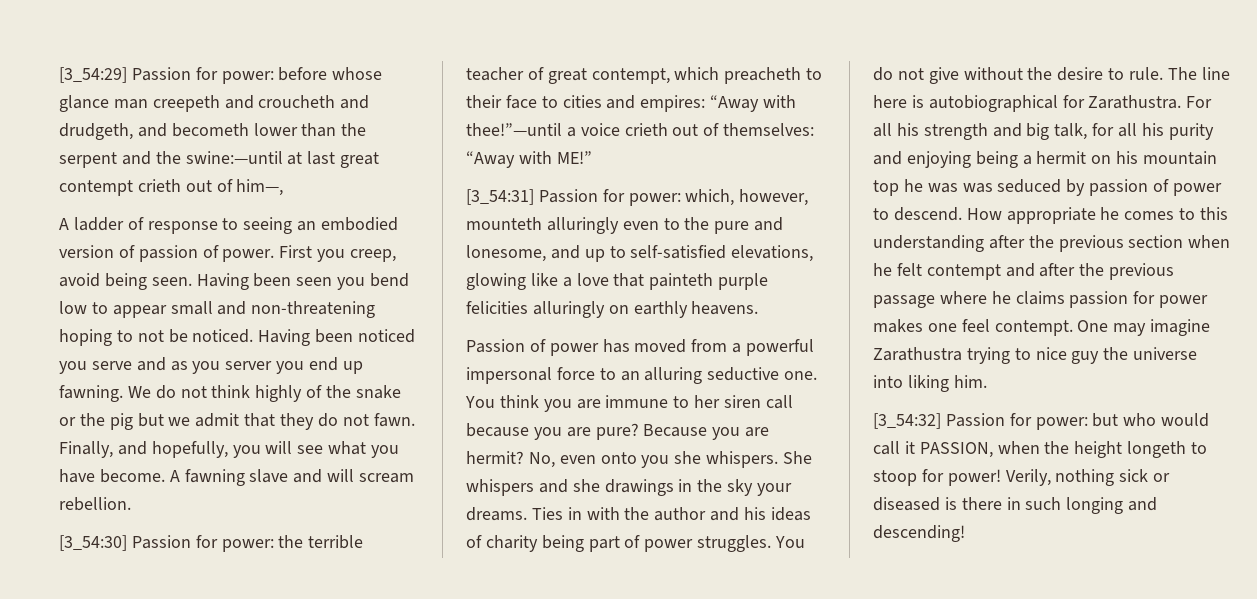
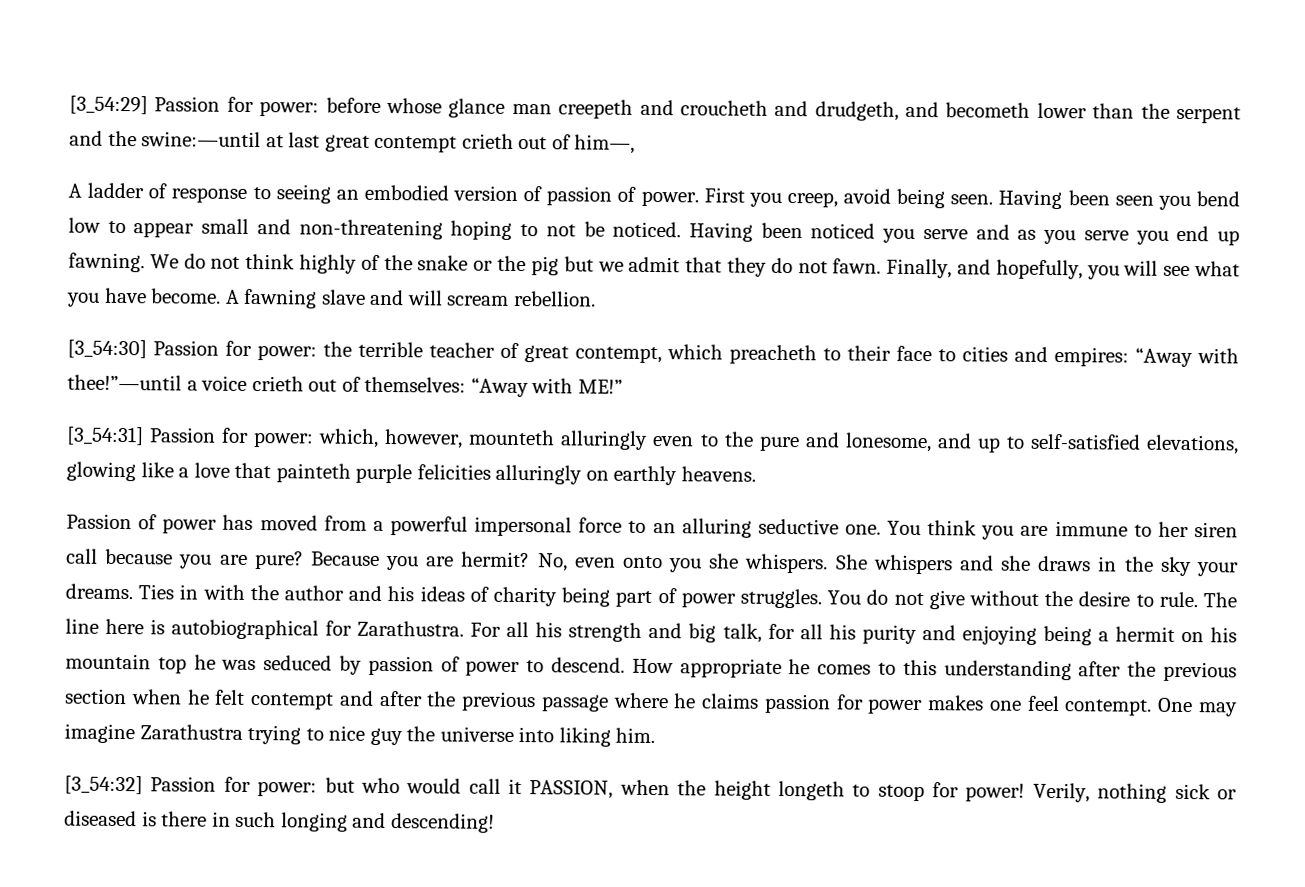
- Having been noticed you serve and as you server you end up fawning.
+ Having been noticed you serve and as you serve you end up fawning.
- She whispers and she drawings in the sky your dreams.
+ She whispers and she draws in the sky your dreams.
- For all his strength and big talk, for all his purity and enjoying being a hermit on his mountain top he was was seduced by passion of power to descend.
+ For all his strength and big talk, for all his purity and enjoying being a hermit on his mountain top he was seduced by passion of power to descend.

